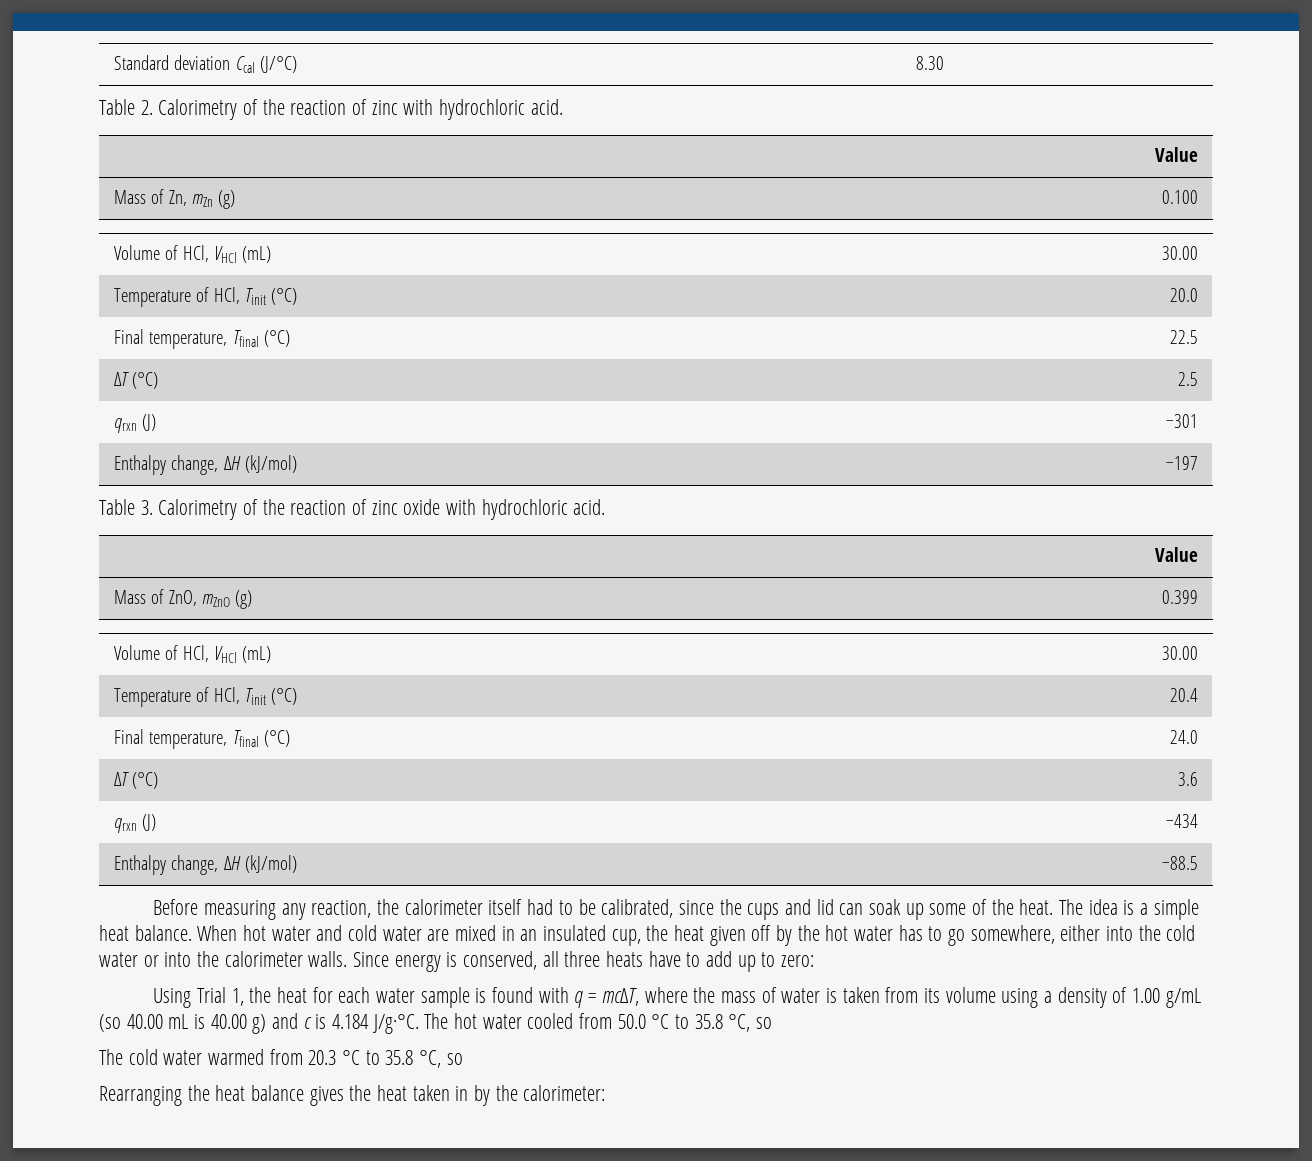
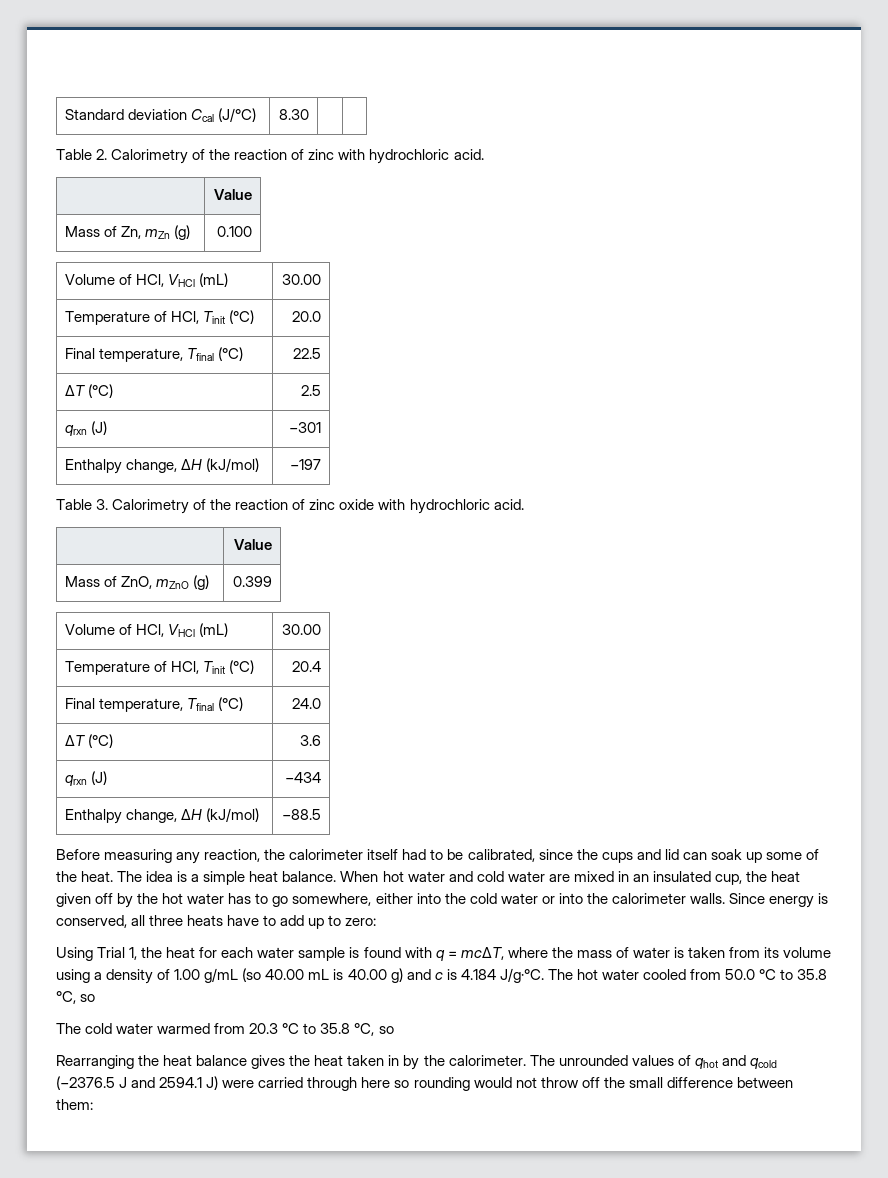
- Rearranging the heat balance gives the heat taken in by the calorimeter:
+ Rearranging the heat balance gives the heat taken in by the calorimeter. The unrounded values of qhot and qcold (−2376.5 J and 2594.1 J) were carried through here so rounding would not throw off the small difference between them:

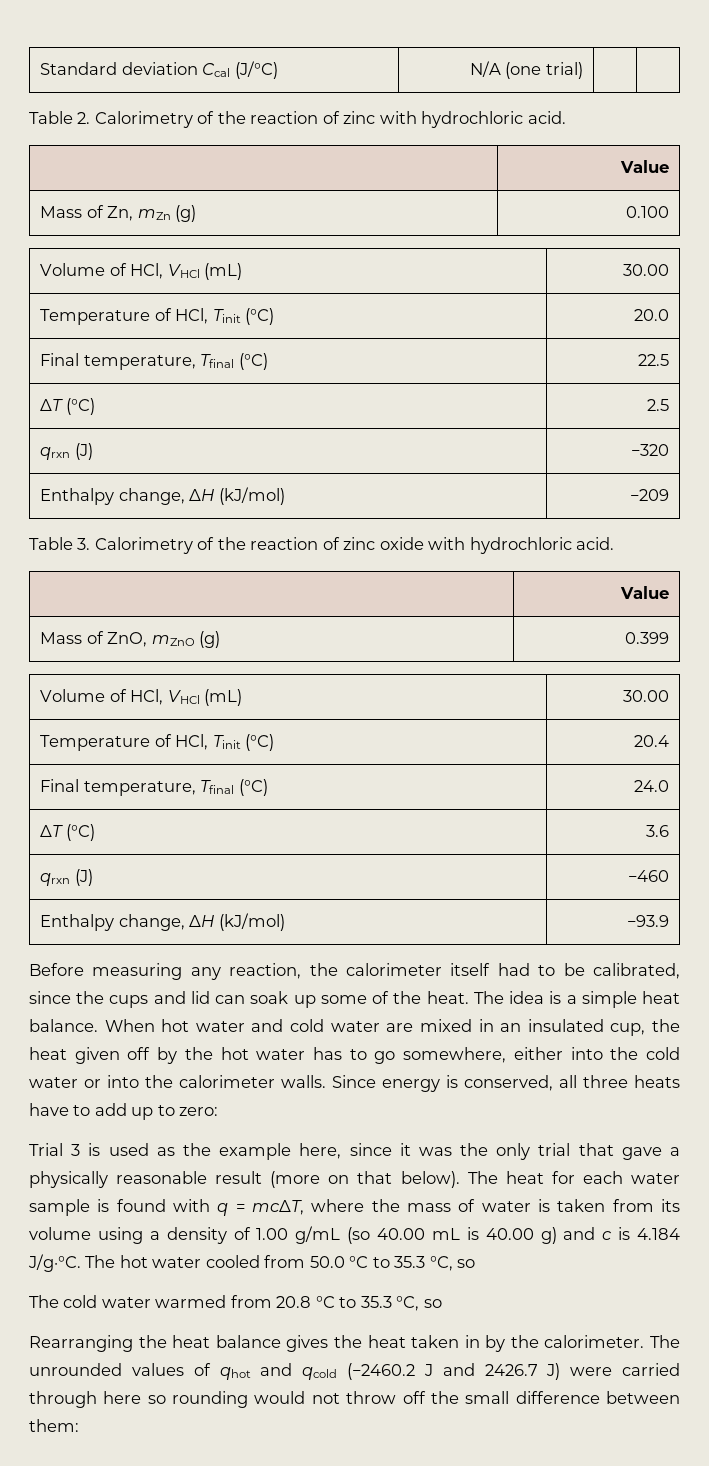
- Standard deviation Ccal (J/°C) | 8.30 | |
+ Standard deviation Ccal (J/°C) | N/A (one trial) | |
- qrxn (J) | −301
- Enthalpy change, ΔH (kJ/mol) | −197
+ qrxn (J) | −320
+ Enthalpy change, ΔH (kJ/mol) | −209
- qrxn (J) | −434
- Enthalpy change, ΔH (kJ/mol) | −88.5
+ qrxn (J) | −460
+ Enthalpy change, ΔH (kJ/mol) | −93.9
- Using Trial 1, the heat for each water sample is found with q = mcΔT, where the mass of water is taken from its volume using a density of 1.00 g/mL (so 40.00 mL is 40.00 g) and c is 4.184 J/g·°C.
+ Trial 3 is used as the example here, since it was the only trial that gave a physically reasonable result (more on that below). The heat for each water sample is found with q = mcΔT, where the mass of water is taken from its volume using a density of 1.00 g/mL (so 40.00 mL is 40.00 g) and c is 4.184 J/g·°C.
- The hot water cooled from 50.0 °C to 35.8 °C, so
+ The hot water cooled from 50.0 °C to 35.3 °C, so
- The cold water warmed from 20.3 °C to 35.8 °C, so
+ The cold water warmed from 20.8 °C to 35.3 °C, so
- The unrounded values of qhot and qcold (−2376.5 J and 2594.1 J) were carried through here so rounding would not throw off the small difference between them:
+ The unrounded values of qhot and qcold (−2460.2 J and 2426.7 J) were carried through here so rounding would not throw off the small difference between them:

